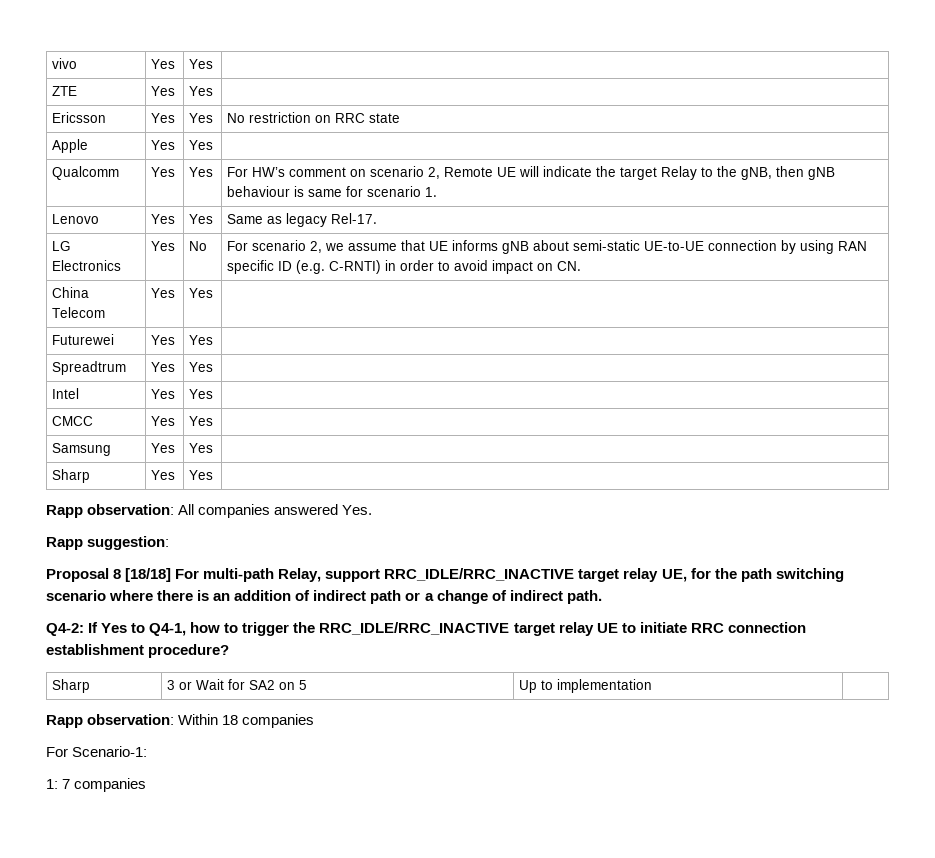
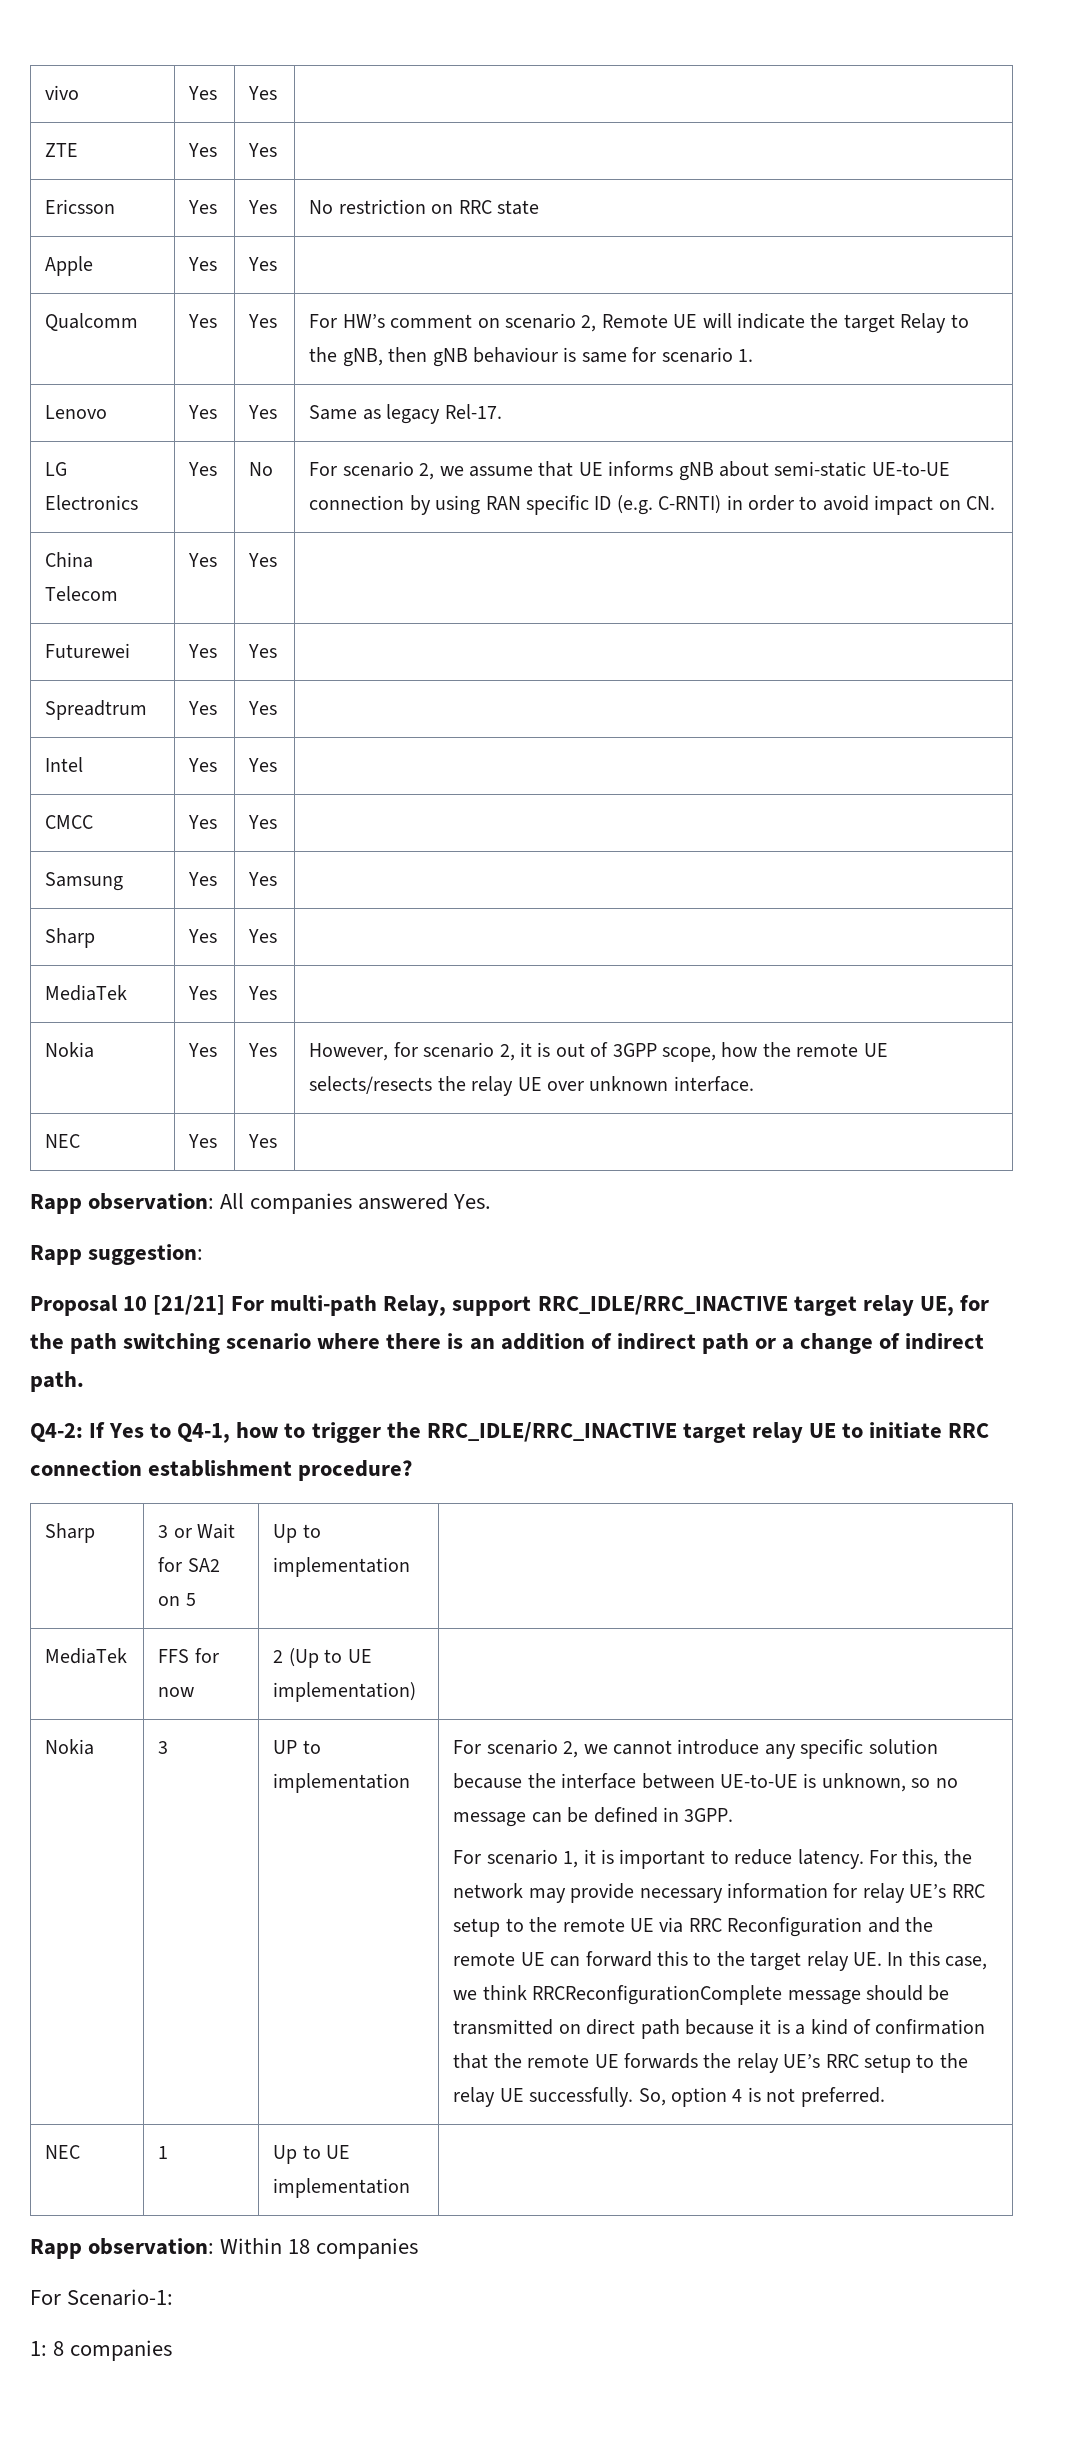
+ MediaTek | Yes | Yes |
+ Nokia | Yes | Yes | However, for scenario 2, it is out of 3GPP scope, how the remote UE selects/resects the relay UE over unknown interface.
+ NEC | Yes | Yes |
- Proposal 8 [18/18] For multi-path Relay, support RRC_IDLE/RRC_INACTIVE target relay UE, for the path switching scenario where there is an addition of indirect path or a change of indirect path.
+ Proposal 10 [21/21] For multi-path Relay, support RRC_IDLE/RRC_INACTIVE target relay UE, for the path switching scenario where there is an addition of indirect path or a change of indirect path.
+ MediaTek | FFS for now | 2 (Up to UE implementation) |
+ Nokia | 3 | UP to implementation | For scenario 2, we cannot introduce any specific solution because the interface between UE-to-UE is unknown, so no message can be defined in 3GPP.
+ For scenario 1, it is important to reduce latency. For this, the network may provide necessary information for relay UE’s RRC setup to the remote UE via RRC Reconfiguration and the remote UE can forward this to the target relay UE. In this case, we think RRCReconfigurationComplete message should be transmitted on direct path because it is a kind of confirmation that the remote UE forwards the relay UE’s RRC setup to the relay UE successfully. So, option 4 is not preferred.
+ NEC | 1 | Up to UE implementation |
- 1: 7 companies
+ 1: 8 companies

